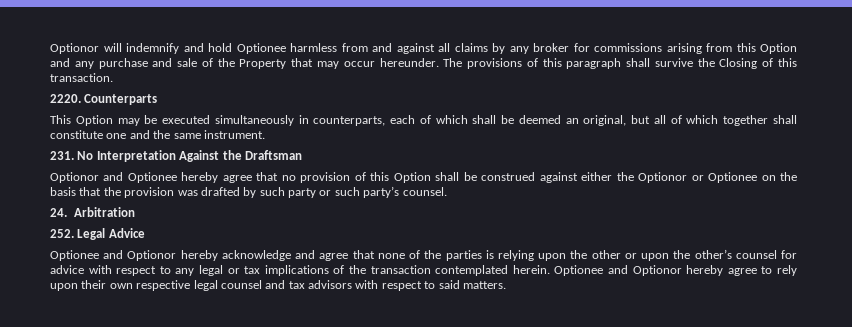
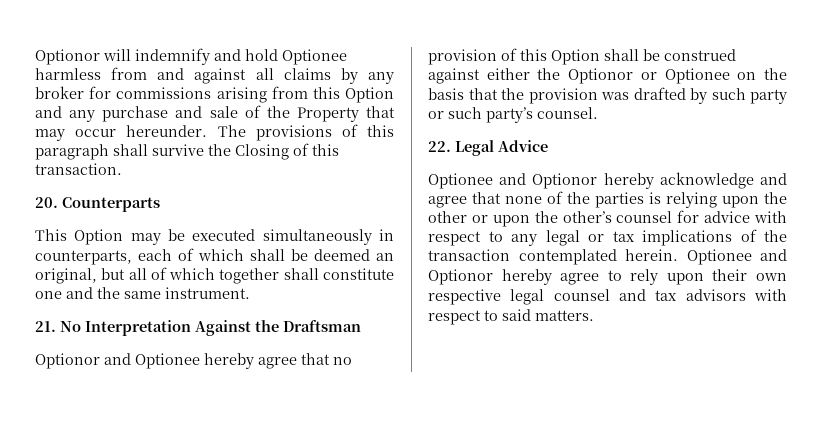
- 2220. Counterparts
+ 20. Counterparts
- 231. No Interpretation Against the Draftsman
+ 21. No Interpretation Against the Draftsman
- 24. Arbitration
- 252. Legal Advice
+ 22. Legal Advice

